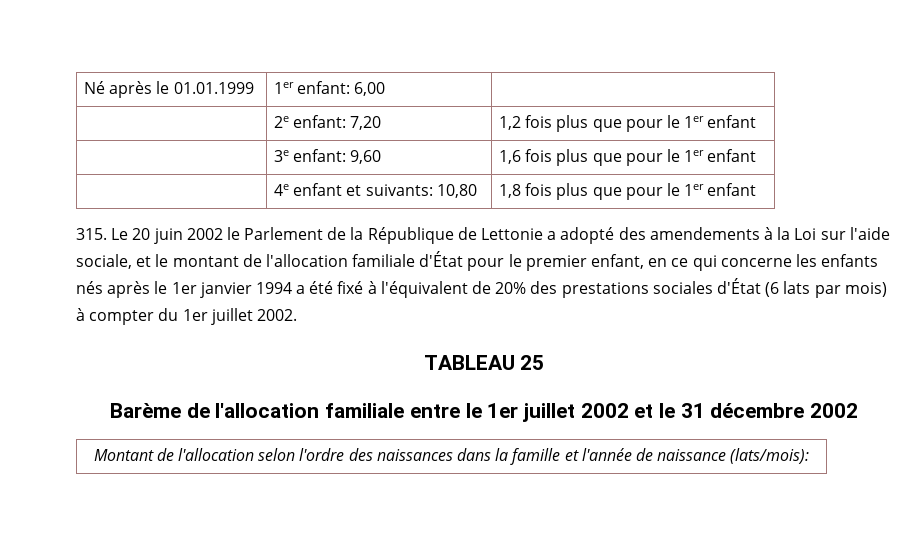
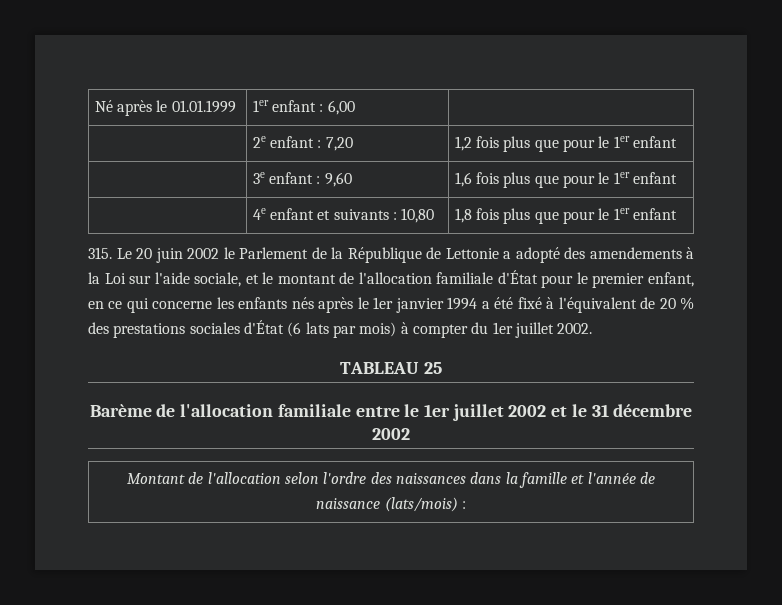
- Né après le 01.01.1999 | 1er enfant: 6,00 |
+ Né après le 01.01.1999 | 1er enfant : 6,00 |
- | 2e enfant: 7,20 | 1,2 fois plus que pour le 1er enfant
+ | 2e enfant : 7,20 | 1,2 fois plus que pour le 1er enfant
- | 3e enfant: 9,60 | 1,6 fois plus que pour le 1er enfant
+ | 3e enfant : 9,60 | 1,6 fois plus que pour le 1er enfant
- | 4e enfant et suivants: 10,80 | 1,8 fois plus que pour le 1er enfant
+ | 4e enfant et suivants : 10,80 | 1,8 fois plus que pour le 1er enfant
- 315. Le 20 juin 2002 le Parlement de la République de Lettonie a adopté des amendements à la Loi sur l'aide sociale, et le montant de l'allocation familiale d'État pour le premier enfant, en ce qui concerne les enfants nés après le 1er janvier 1994 a été fixé à l'équivalent de 20% des prestations sociales d'État (6 lats par mois) à compter du 1er juillet 2002.
+ 315. Le 20 juin 2002 le Parlement de la République de Lettonie a adopté des amendements à la Loi sur l'aide sociale, et le montant de l'allocation familiale d'État pour le premier enfant, en ce qui concerne les enfants nés après le 1er janvier 1994 a été fixé à l'équivalent de 20 % des prestations sociales d'État (6 lats par mois) à compter du 1er juillet 2002.
- Montant de l'allocation selon l'ordre des naissances dans la famille et l'année de naissance (lats/mois):
+ Montant de l'allocation selon l'ordre des naissances dans la famille et l'année de naissance (lats/mois) :

